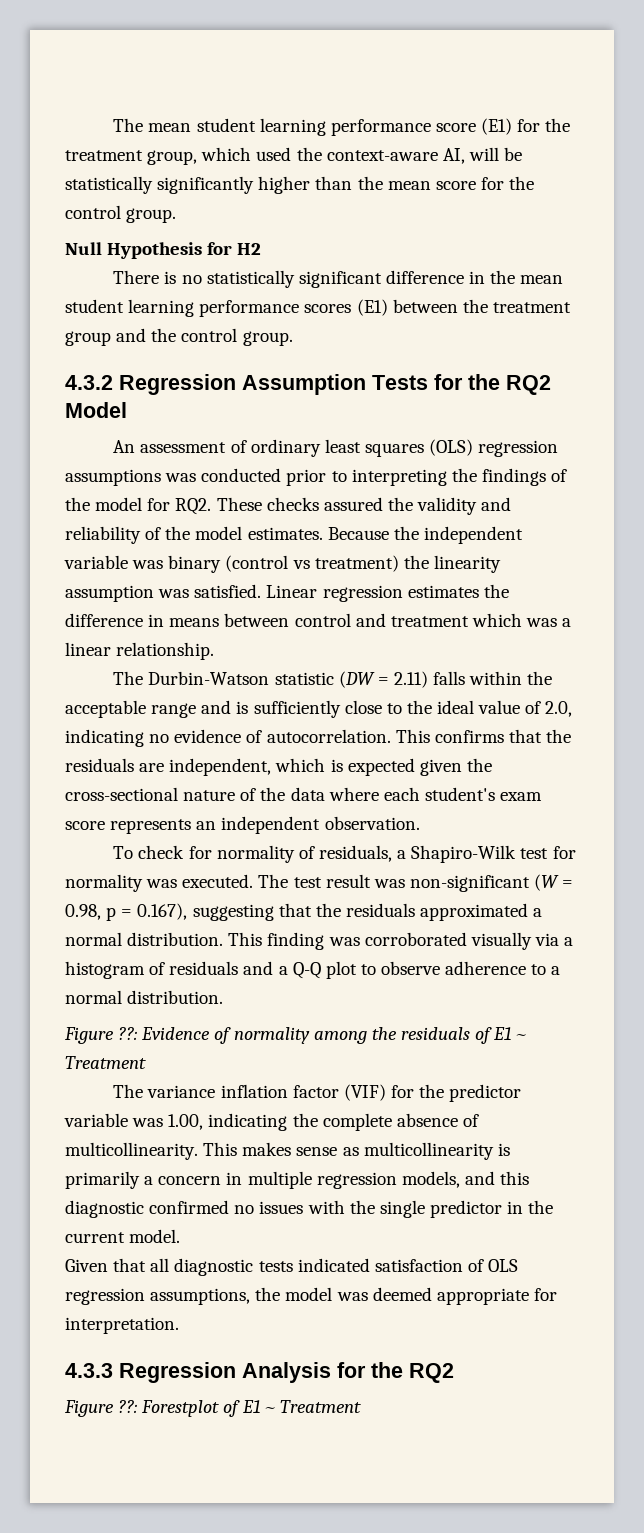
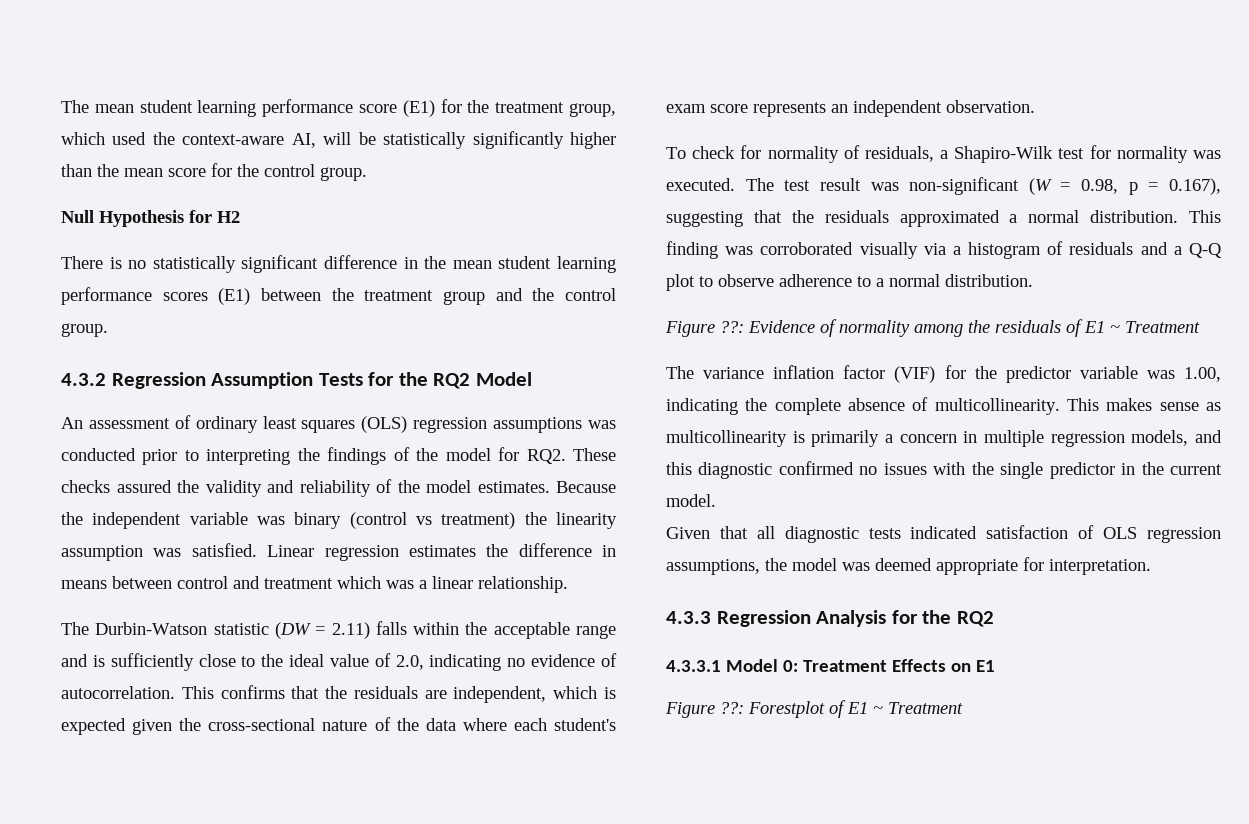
+ 4.3.3.1 Model 0: Treatment Effects on E1

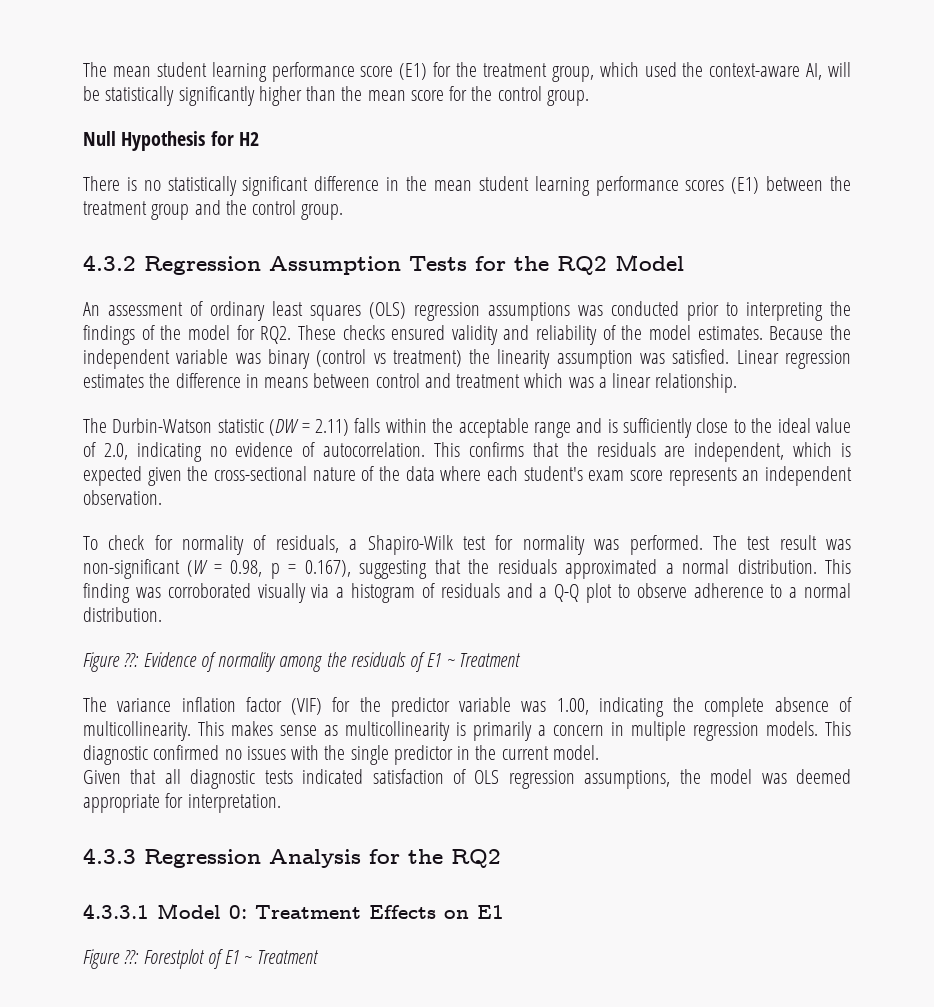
- An assessment of ordinary least squares (OLS) regression assumptions was conducted prior to interpreting the findings of the model for RQ2. These checks assured the validity and reliability of the model estimates.
+ An assessment of ordinary least squares (OLS) regression assumptions was conducted prior to interpreting the findings of the model for RQ2. These checks ensured validity and reliability of the model estimates.
- To check for normality of residuals, a Shapiro-Wilk test for normality was executed.
+ To check for normality of residuals, a Shapiro-Wilk test for normality was performed.
- This makes sense as multicollinearity is primarily a concern in multiple regression models, and this diagnostic confirmed no issues with the single predictor in the current model.
+ This makes sense as multicollinearity is primarily a concern in multiple regression models. This diagnostic confirmed no issues with the single predictor in the current model.

